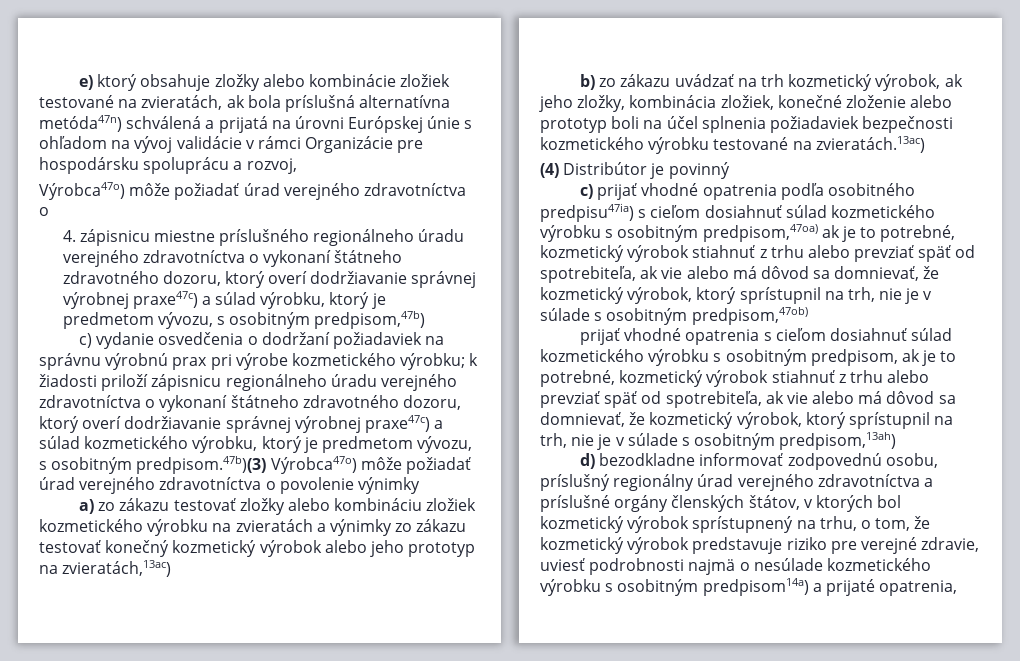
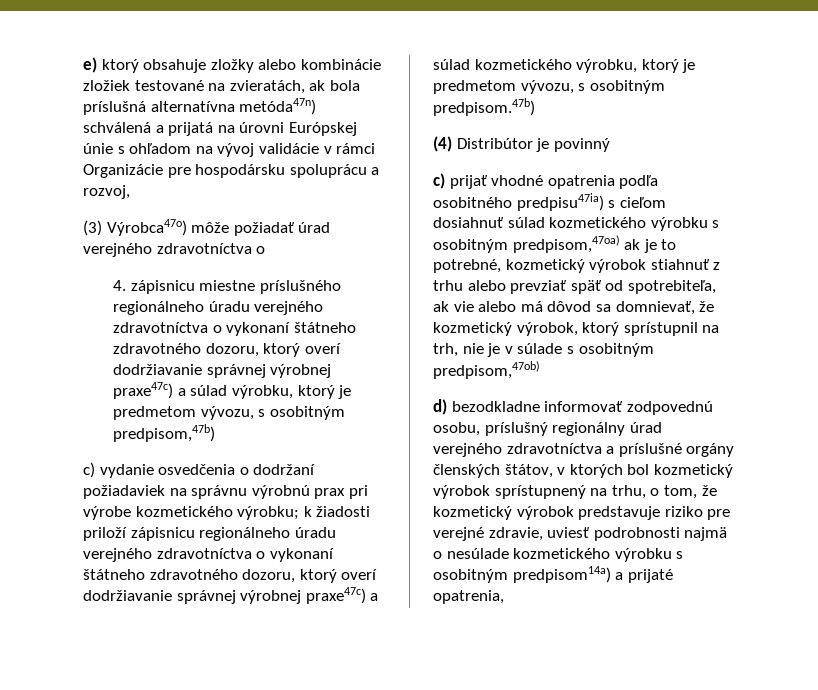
  e) ktorý obsahuje zložky alebo kombinácie zložiek testované na zvieratách, ak bola príslušná alternatívna metóda47n) schválená a prijatá na úrovni Európskej únie s ohľadom na vývoj validácie v rámci Organizácie pre hospodársku spoluprácu a rozvoj,
- Výrobca47o) môže požiadať úrad verejného zdravotníctva o
+ (3) Výrobca47o) môže požiadať úrad verejného zdravotníctva o
- c) vydanie osvedčenia o dodržaní požiadaviek na správnu výrobnú prax pri výrobe kozmetického výrobku; k žiadosti priloží zápisnicu regionálneho úradu verejného zdravotníctva o vykonaní štátneho zdravotného dozoru, ktorý overí dodržiavanie správnej výrobnej praxe47c) a súlad kozmetického výrobku, ktorý je predmetom vývozu, s osobitným predpisom.47b)(3) Výrobca47o) môže požiadať úrad verejného zdravotníctva o povolenie výnimky
- a) zo zákazu testovať zložky alebo kombináciu zložiek kozmetického výrobku na zvieratách a výnimky zo zákazu testovať konečný kozmetický výrobok alebo jeho prototyp na zvieratách,13ac)
- b) zo zákazu uvádzať na trh kozmetický výrobok, ak jeho zložky, kombinácia zložiek, konečné zloženie alebo prototyp boli na účel splnenia požiadaviek bezpečnosti kozmetického výrobku testované na zvieratách.13ac)
+ c) vydanie osvedčenia o dodržaní požiadaviek na správnu výrobnú prax pri výrobe kozmetického výrobku; k žiadosti priloží zápisnicu regionálneho úradu verejného zdravotníctva o vykonaní štátneho zdravotného dozoru, ktorý overí dodržiavanie správnej výrobnej praxe47c) a súlad kozmetického výrobku, ktorý je predmetom vývozu, s osobitným predpisom.47b)
- prijať vhodné opatrenia s cieľom dosiahnuť súlad kozmetického výrobku s osobitným predpisom, ak je to potrebné, kozmetický výrobok stiahnuť z trhu alebo prevziať späť od spotrebiteľa, ak vie alebo má dôvod sa domnievať, že kozmetický výrobok, ktorý sprístupnil na trh, nie je v súlade s osobitným predpisom,13ah)

